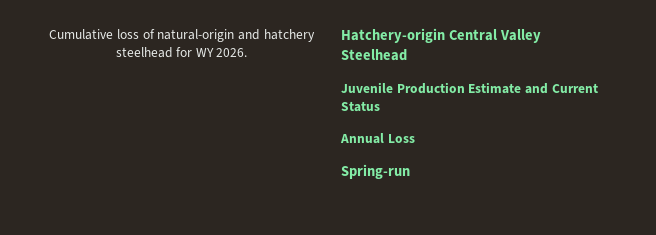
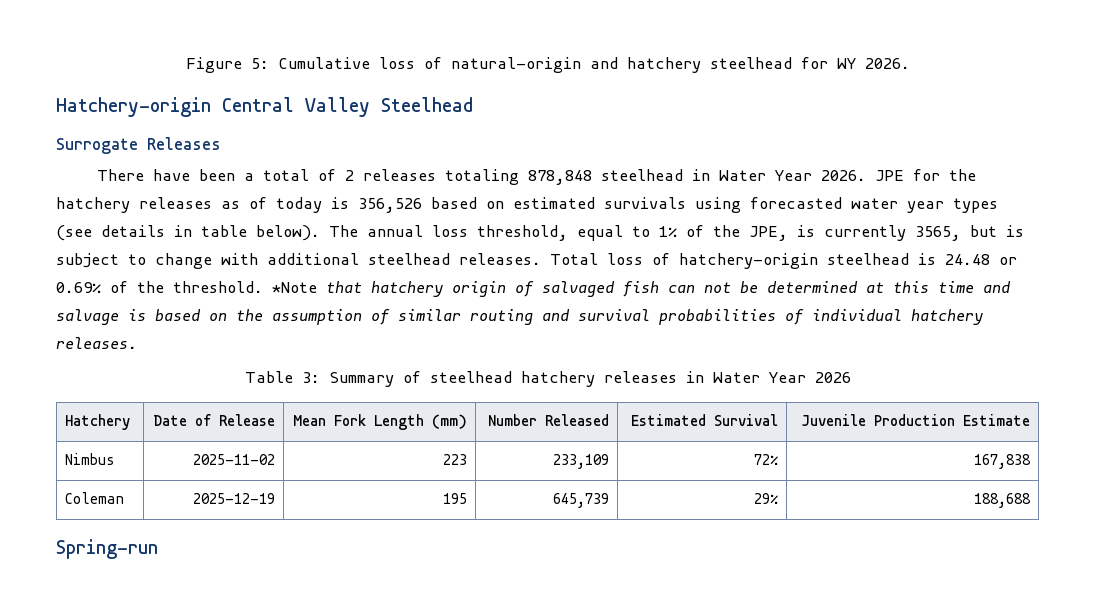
- Cumulative loss of natural-origin and hatchery steelhead for WY 2026.
+ Figure 5: Cumulative loss of natural-origin and hatchery steelhead for WY 2026.
- Juvenile Production Estimate and Current Status
- Annual Loss
+ Surrogate Releases
+ There have been a total of 2 releases totaling 878,848 steelhead in Water Year 2026. JPE for the hatchery releases as of today is 356,526 based on estimated survivals using forecasted water year types (see details in table below). The annual loss threshold, equal to 1% of the JPE, is currently 3565, but is subject to change with additional steelhead releases. Total loss of hatchery-origin steelhead is 24.48 or 0.69% of the threshold. *Note that hatchery origin of salvaged fish can not be determined at this time and salvage is based on the assumption of similar routing and survival probabilities of individual hatchery releases.
+ Table 3: Summary of steelhead hatchery releases in Water Year 2026
+ Hatchery | Date of Release | Mean Fork Length (mm) | Number Released | Estimated Survival | Juvenile Production Estimate
+ Nimbus | 2025-11-02 | 223 | 233,109 | 72% | 167,838
+ Coleman | 2025-12-19 | 195 | 645,739 | 29% | 188,688

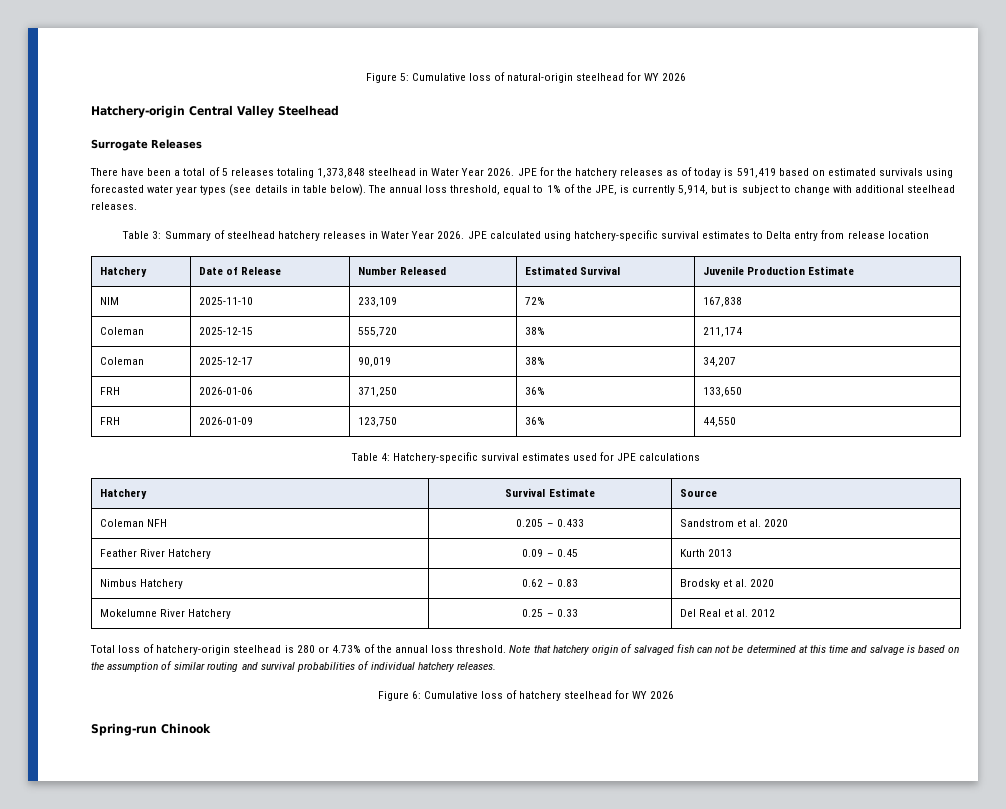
- Figure 5: Cumulative loss of natural-origin and hatchery steelhead for WY 2026.
+ Figure 5: Cumulative loss of natural-origin steelhead for WY 2026
- There have been a total of 2 releases totaling 878,848 steelhead in Water Year 2026.
+ There have been a total of 5 releases totaling 1,373,848 steelhead in Water Year 2026.
- JPE for the hatchery releases as of today is 356,526 based on estimated survivals using forecasted water year types (see details in table below).
+ JPE for the hatchery releases as of today is 591,419 based on estimated survivals using forecasted water year types (see details in table below).
- The annual loss threshold, equal to 1% of the JPE, is currently 3565, but is subject to change with additional steelhead releases. Total loss of hatchery-origin steelhead is 24.48 or 0.69% of the threshold. *Note that hatchery origin of salvaged fish can not be determined at this time and salvage is based on the assumption of similar routing and survival probabilities of individual hatchery releases.
+ The annual loss threshold, equal to 1% of the JPE, is currently 5,914, but is subject to change with additional steelhead releases.
+ Table 3: Summary of steelhead hatchery releases in Water Year 2026. JPE calculated using hatchery-specific survival estimates to Delta entry from release location
+ Hatchery | Date of Release | Number Released | Estimated Survival | Juvenile Production Estimate
+ NIM | 2025-11-10 | 233,109 | 72% | 167,838
+ Coleman | 2025-12-15 | 555,720 | 38% | 211,174
+ Coleman | 2025-12-17 | 90,019 | 38% | 34,207
+ FRH | 2026-01-06 | 371,250 | 36% | 133,650
+ FRH | 2026-01-09 | 123,750 | 36% | 44,550
+ Table 4: Hatchery-specific survival estimates used for JPE calculations
+ Hatchery | Survival Estimate | Source
+ Coleman NFH | 0.205 – 0.433 | Sandstrom et al. 2020
+ Feather River Hatchery | 0.09 – 0.45 | Kurth 2013
+ Nimbus Hatchery | 0.62 – 0.83 | Brodsky et al. 2020
+ Mokelumne River Hatchery | 0.25 – 0.33 | Del Real et al. 2012
+ Total loss of hatchery-origin steelhead is 280 or 4.73% of the annual loss threshold. Note that hatchery origin of salvaged fish can not be determined at this time and salvage is based on the assumption of similar routing and survival probabilities of individual hatchery releases.
- Table 3: Summary of steelhead hatchery releases in Water Year 2026
- Hatchery | Date of Release | Mean Fork Length (mm) | Number Released | Estimated Survival | Juvenile Production Estimate
- Nimbus | 2025-11-02 | 223 | 233,109 | 72% | 167,838
- Coleman | 2025-12-19 | 195 | 645,739 | 29% | 188,688
+ Figure 6: Cumulative loss of hatchery steelhead for WY 2026
- Spring-run
+ Spring-run Chinook

